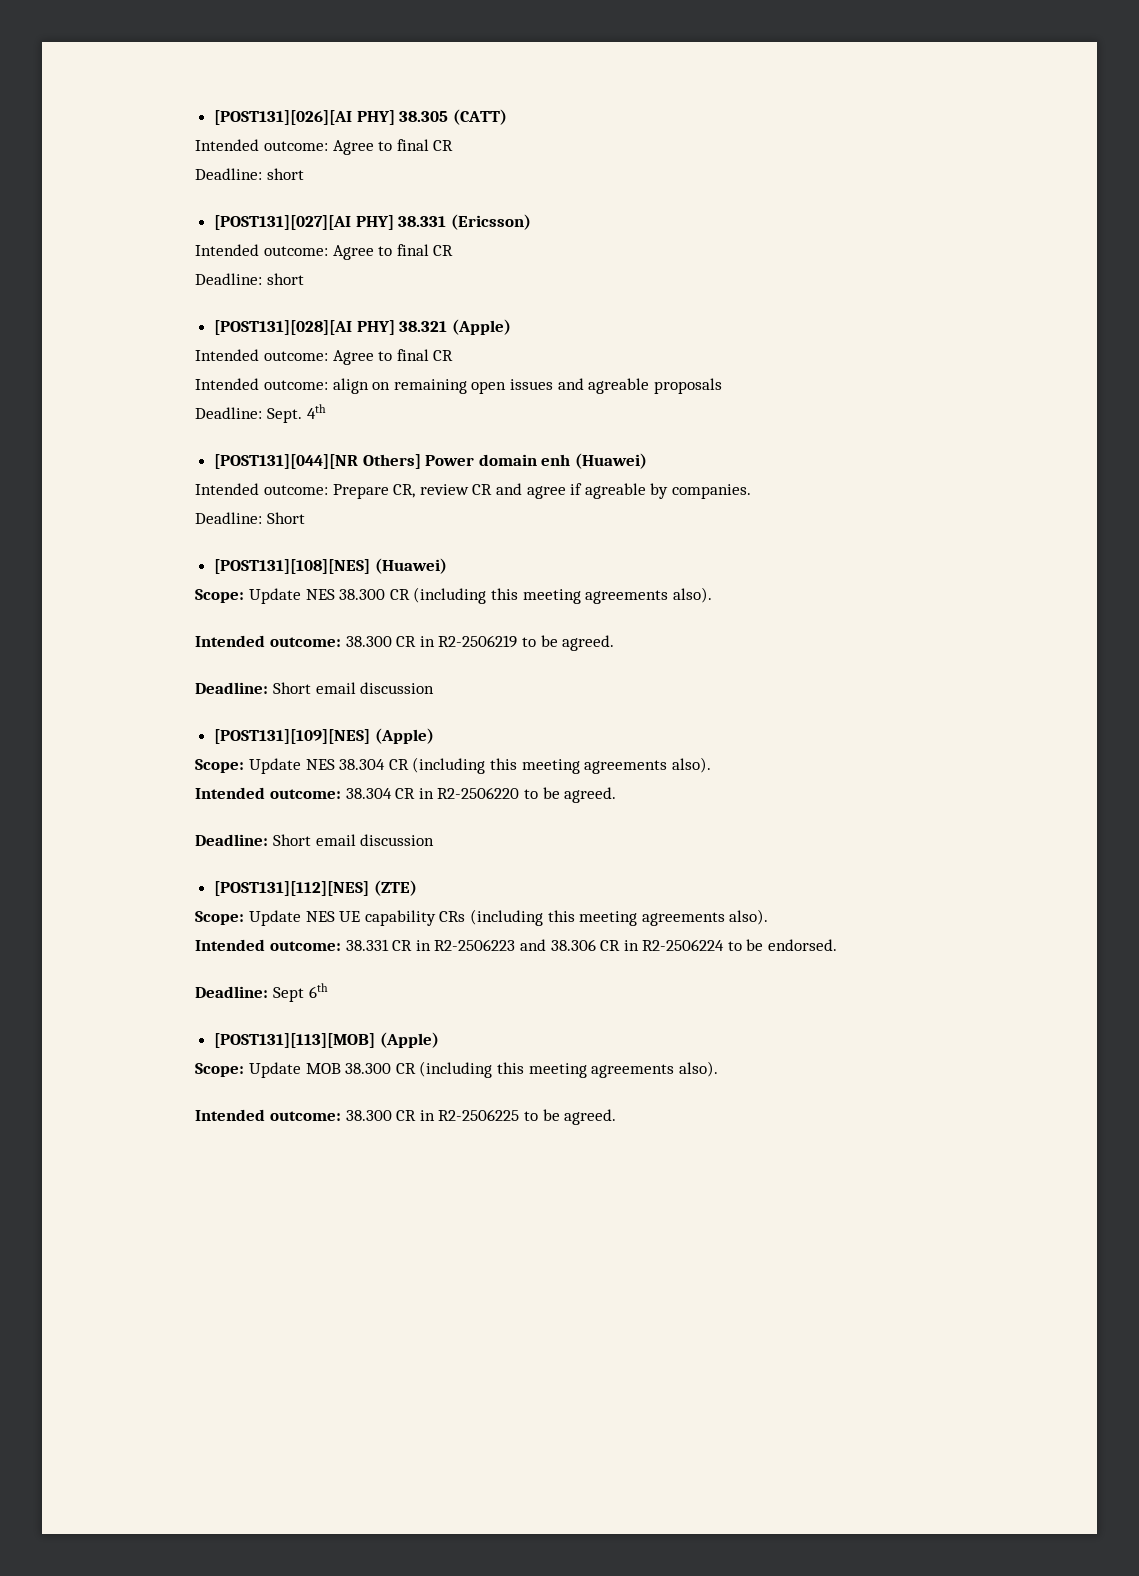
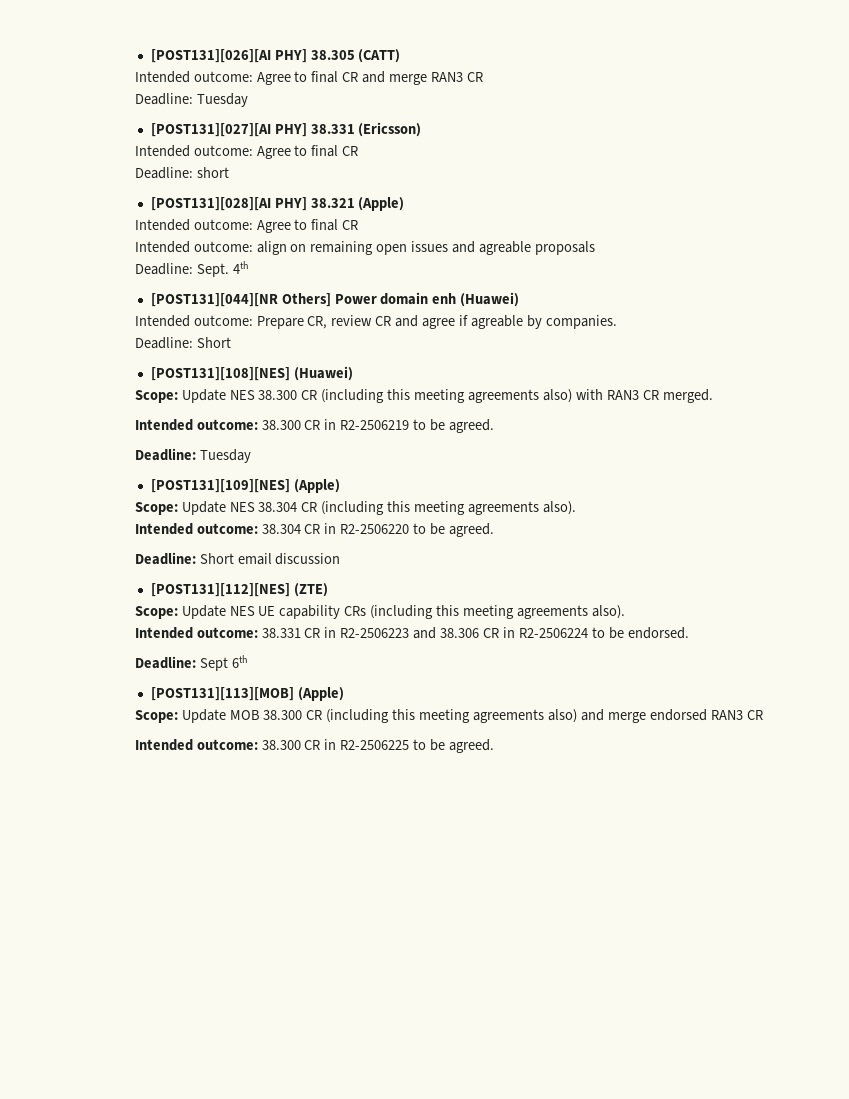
  [POST131][026][AI PHY] 38.305 (CATT)
- Intended outcome: Agree to final CR
- Deadline: short
+ Intended outcome: Agree to final CR and merge RAN3 CR
+ Deadline: Tuesday
- Scope: Update NES 38.300 CR (including this meeting agreements also).
+ Scope: Update NES 38.300 CR (including this meeting agreements also) with RAN3 CR merged.
  Intended outcome: 38.300 CR in R2-2506219 to be agreed.
- Deadline: Short email discussion
+ Deadline: Tuesday
- Scope: Update MOB 38.300 CR (including this meeting agreements also).
+ Scope: Update MOB 38.300 CR (including this meeting agreements also) and merge endorsed RAN3 CR

